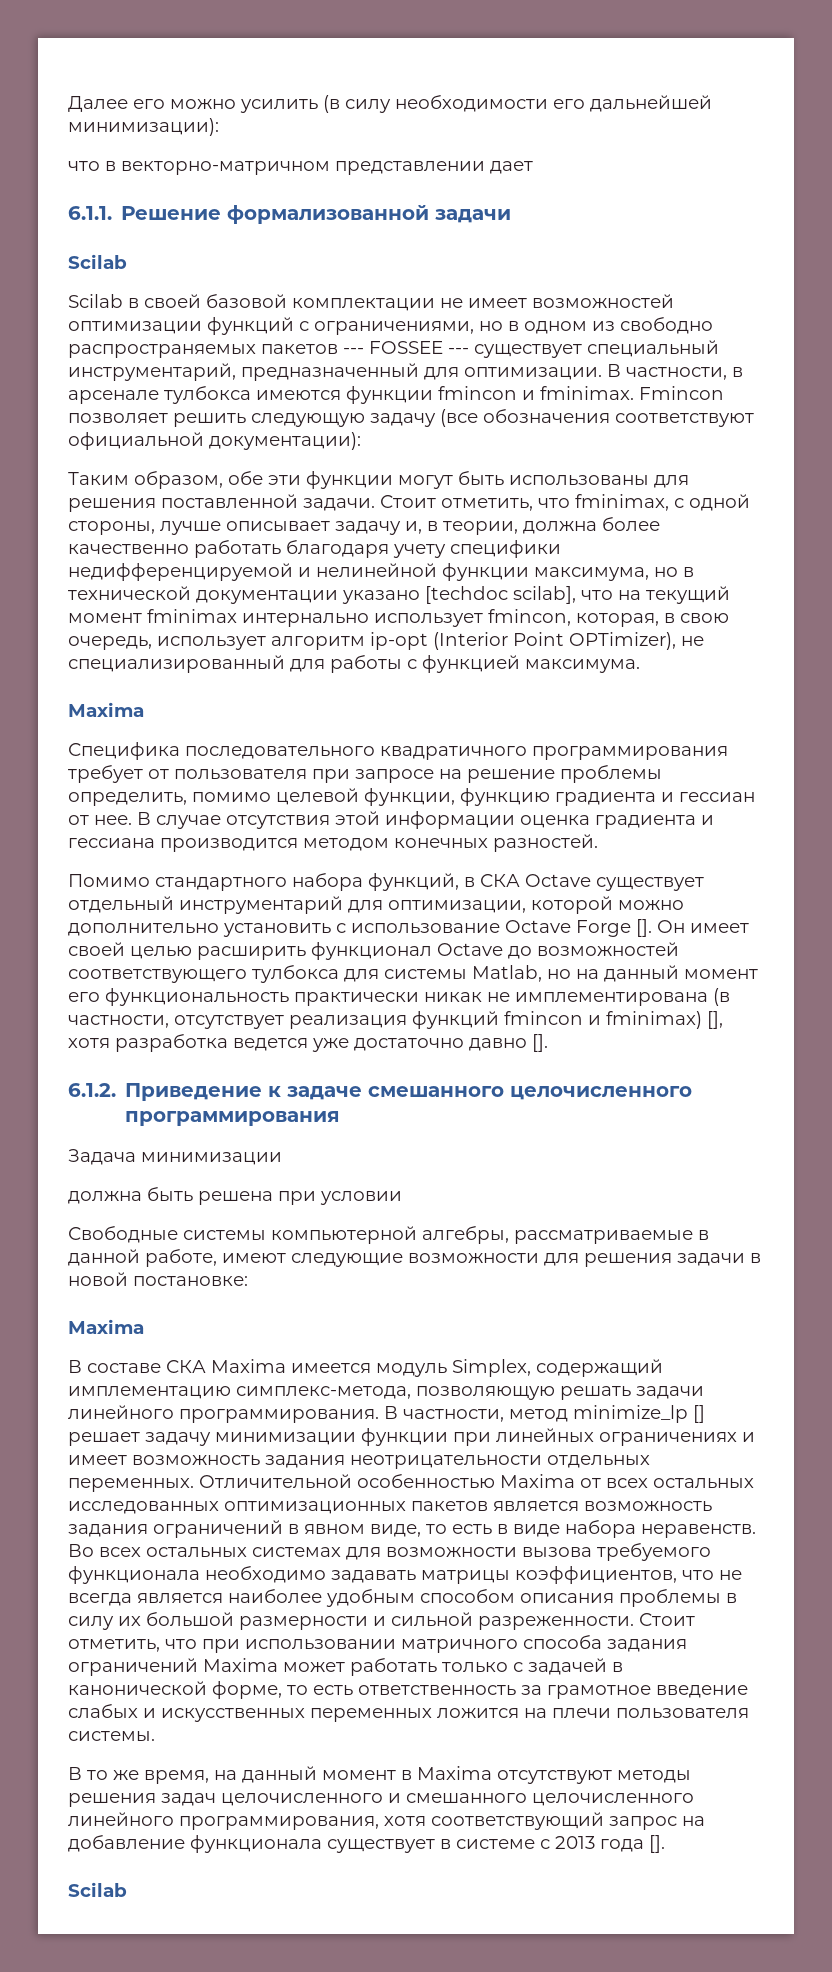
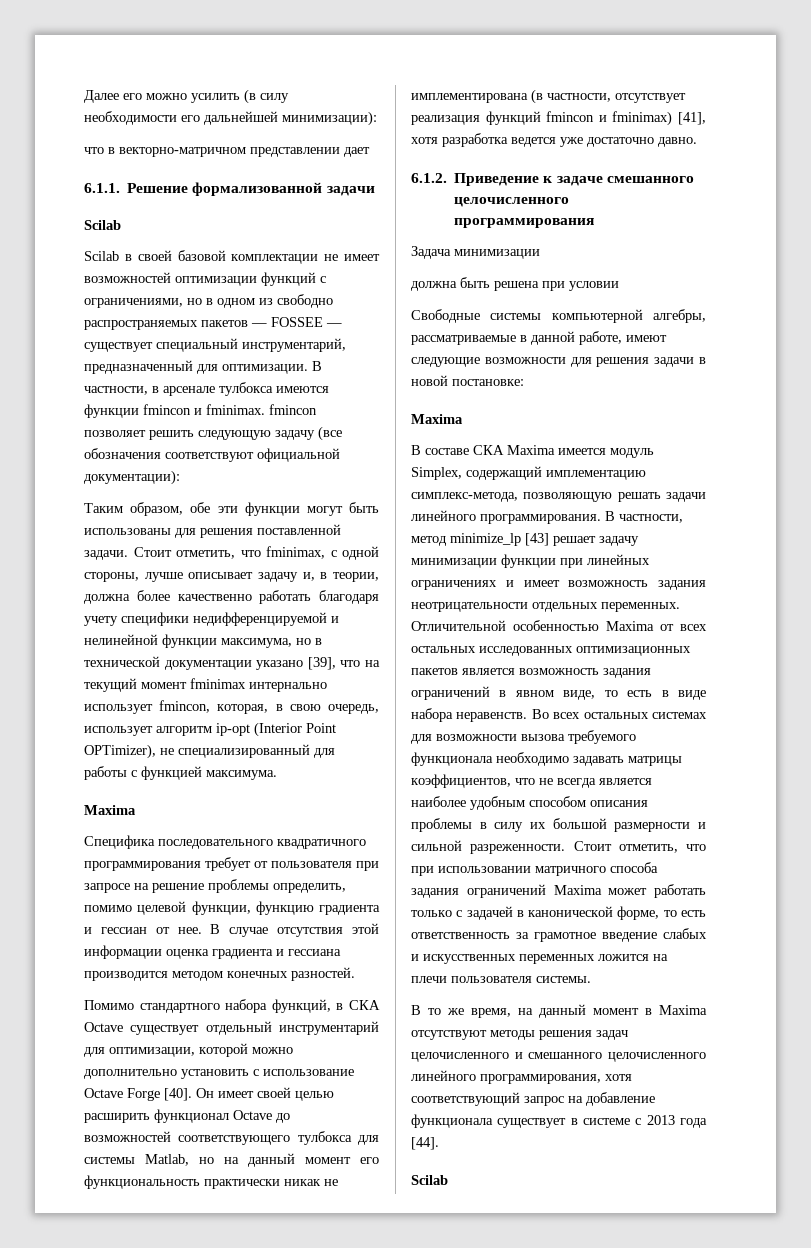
- Scilab в своей базовой комплектации не имеет возможностей оптимизации функций с ограничениями, но в одном из свободно распространяемых пакетов --- FOSSEE --- существует специальный инструментарий, предназначенный для оптимизации.
+ Scilab в своей базовой комплектации не имеет возможностей оптимизации функций с ограничениями, но в одном из свободно распространяемых пакетов — FOSSEE — существует специальный инструментарий, предназначенный для оптимизации.
- В частности, в арсенале тулбокса имеются функции fmincon и fminimax. Fmincon позволяет решить следующую задачу (все обозначения соответствуют официальной документации):
+ В частности, в арсенале тулбокса имеются функции fmincon и fminimax. fmincon позволяет решить следующую задачу (все обозначения соответствуют официальной документации):
- Стоит отметить, что fminimax, с одной стороны, лучше описывает задачу и, в теории, должна более качественно работать благодаря учету специфики недифференцируемой и нелинейной функции максимума, но в технической документации указано [techdoc scilab], что на текущий момент fminimax интернально использует fmincon, которая, в свою очередь, использует алгоритм ip-opt (Interior Point OPTimizer), не специализированный для работы с функцией максимума.
+ Стоит отметить, что fminimax, с одной стороны, лучше описывает задачу и, в теории, должна более качественно работать благодаря учету специфики недифференцируемой и нелинейной функции максимума, но в технической документации указано [39], что на текущий момент fminimax интернально использует fmincon, которая, в свою очередь, использует алгоритм ip-opt (Interior Point OPTimizer), не специализированный для работы с функцией максимума.
- Помимо стандартного набора функций, в СКА Octave существует отдельный инструментарий для оптимизации, которой можно дополнительно установить с использование Octave Forge [].
+ Помимо стандартного набора функций, в СКА Octave существует отдельный инструментарий для оптимизации, которой можно дополнительно установить с использование Octave Forge [40].
- Он имеет своей целью расширить функционал Octave до возможностей соответствующего тулбокса для системы Matlab, но на данный момент его функциональность практически никак не имплементирована (в частности, отсутствует реализация функций fmincon и fminimax) [], хотя разработка ведется уже достаточно давно [].
+ Он имеет своей целью расширить функционал Octave до возможностей соответствующего тулбокса для системы Matlab, но на данный момент его функциональность практически никак не имплементирована (в частности, отсутствует реализация функций fmincon и fminimax) [41], хотя разработка ведется уже достаточно давно.
- В частности, метод minimize_lp [] решает задачу минимизации функции при линейных ограничениях и имеет возможность задания неотрицательности отдельных переменных.
+ В частности, метод minimize_lp [43] решает задачу минимизации функции при линейных ограничениях и имеет возможность задания неотрицательности отдельных переменных.
- В то же время, на данный момент в Maxima отсутствуют методы решения задач целочисленного и смешанного целочисленного линейного программирования, хотя соответствующий запрос на добавление функционала существует в системе с 2013 года [].
+ В то же время, на данный момент в Maxima отсутствуют методы решения задач целочисленного и смешанного целочисленного линейного программирования, хотя соответствующий запрос на добавление функционала существует в системе с 2013 года [44].

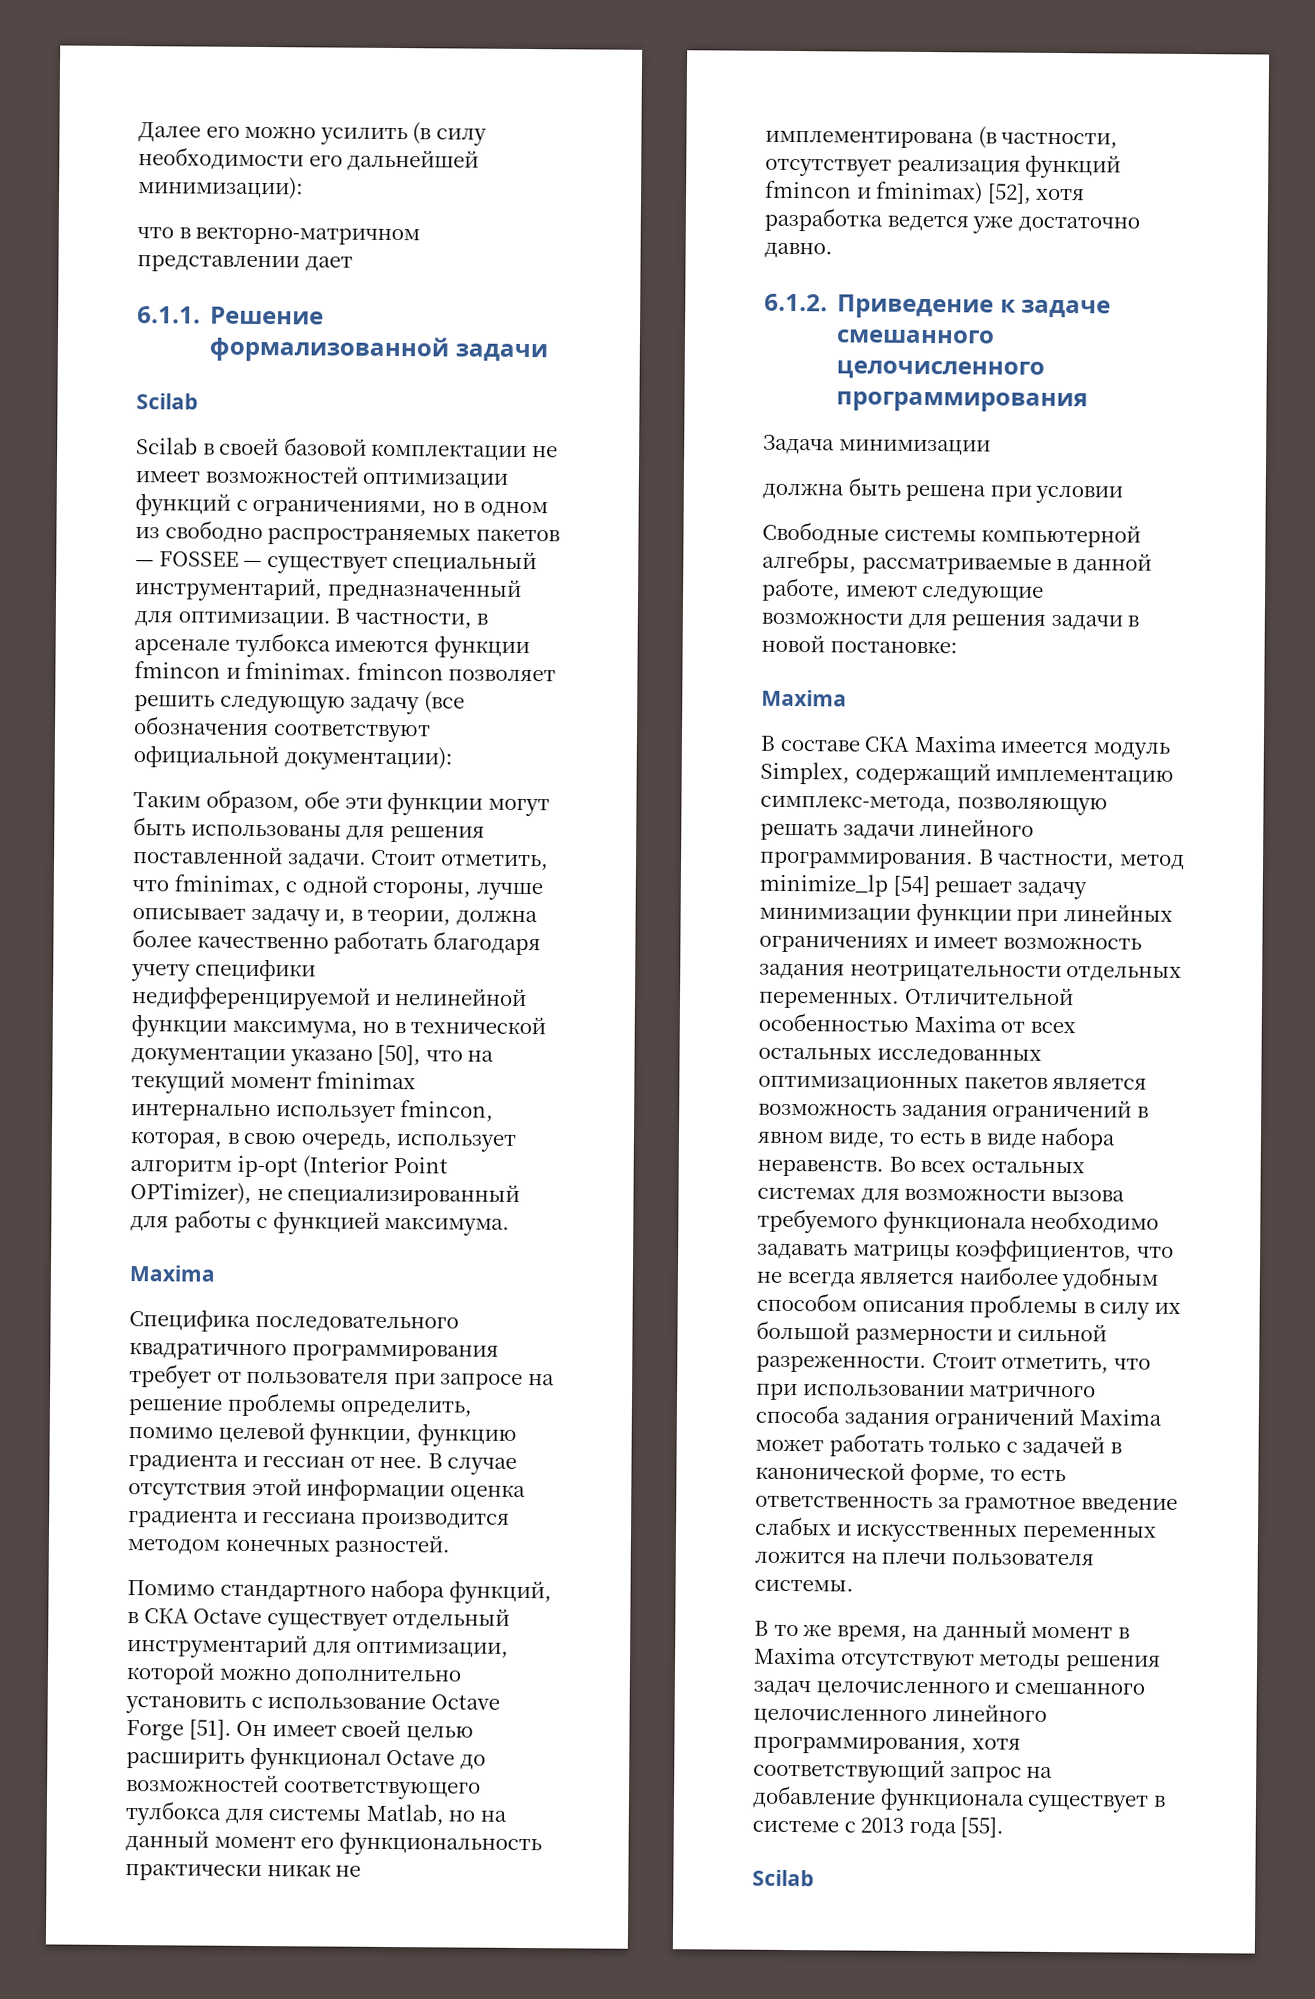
- Стоит отметить, что fminimax, с одной стороны, лучше описывает задачу и, в теории, должна более качественно работать благодаря учету специфики недифференцируемой и нелинейной функции максимума, но в технической документации указано [39], что на текущий момент fminimax интернально использует fmincon, которая, в свою очередь, использует алгоритм ip-opt (Interior Point OPTimizer), не специализированный для работы с функцией максимума.
+ Стоит отметить, что fminimax, с одной стороны, лучше описывает задачу и, в теории, должна более качественно работать благодаря учету специфики недифференцируемой и нелинейной функции максимума, но в технической документации указано [50], что на текущий момент fminimax интернально использует fmincon, которая, в свою очередь, использует алгоритм ip-opt (Interior Point OPTimizer), не специализированный для работы с функцией максимума.
- Помимо стандартного набора функций, в СКА Octave существует отдельный инструментарий для оптимизации, которой можно дополнительно установить с использование Octave Forge [40].
+ Помимо стандартного набора функций, в СКА Octave существует отдельный инструментарий для оптимизации, которой можно дополнительно установить с использование Octave Forge [51].
- Он имеет своей целью расширить функционал Octave до возможностей соответствующего тулбокса для системы Matlab, но на данный момент его функциональность практически никак не имплементирована (в частности, отсутствует реализация функций fmincon и fminimax) [41], хотя разработка ведется уже достаточно давно.
+ Он имеет своей целью расширить функционал Octave до возможностей соответствующего тулбокса для системы Matlab, но на данный момент его функциональность практически никак не имплементирована (в частности, отсутствует реализация функций fmincon и fminimax) [52], хотя разработка ведется уже достаточно давно.
- В частности, метод minimize_lp [43] решает задачу минимизации функции при линейных ограничениях и имеет возможность задания неотрицательности отдельных переменных.
+ В частности, метод minimize_lp [54] решает задачу минимизации функции при линейных ограничениях и имеет возможность задания неотрицательности отдельных переменных.
- В то же время, на данный момент в Maxima отсутствуют методы решения задач целочисленного и смешанного целочисленного линейного программирования, хотя соответствующий запрос на добавление функционала существует в системе с 2013 года [44].
+ В то же время, на данный момент в Maxima отсутствуют методы решения задач целочисленного и смешанного целочисленного линейного программирования, хотя соответствующий запрос на добавление функционала существует в системе с 2013 года [55].

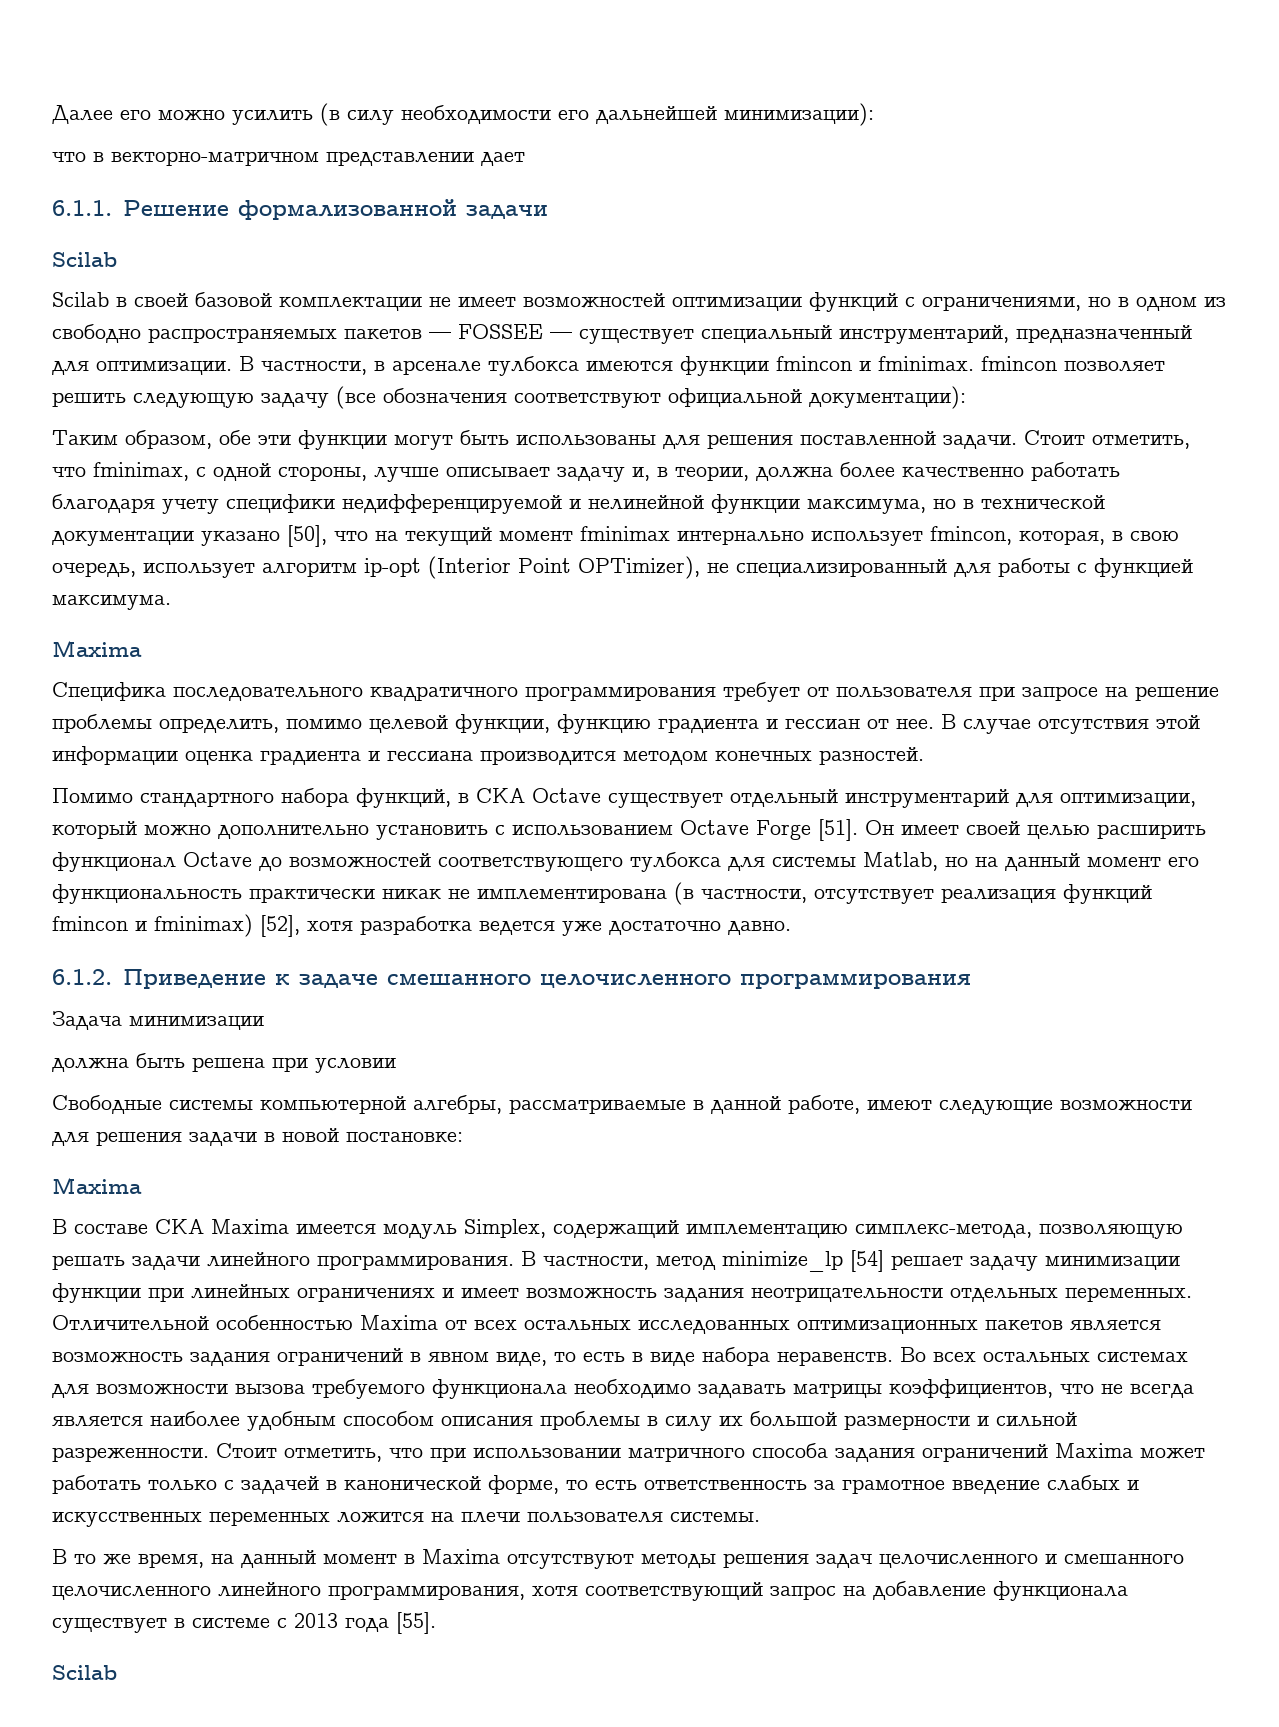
- Помимо стандартного набора функций, в СКА Octave существует отдельный инструментарий для оптимизации, которой можно дополнительно установить с использование Octave Forge [51].
+ Помимо стандартного набора функций, в СКА Octave существует отдельный инструментарий для оптимизации, который можно дополнительно установить с использованием Octave Forge [51].

